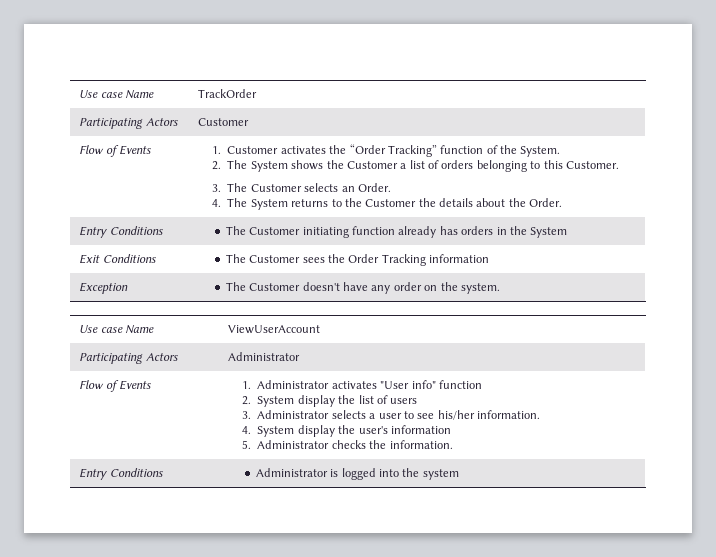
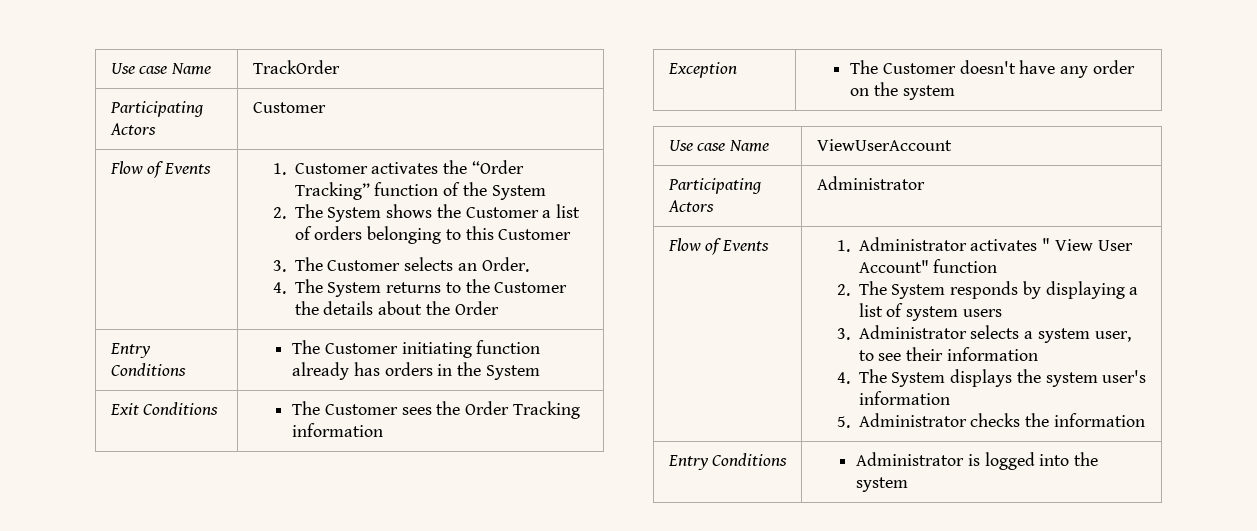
- 1. Customer activates the “Order Tracking” function of the System.
+ 1. Customer activates the “Order Tracking” function of the System
- 2. The System shows the Customer a list of orders belonging to this Customer.
+ 2. The System shows the Customer a list of orders belonging to this Customer
- 4. The System returns to the Customer the details about the Order.
+ 4. The System returns to the Customer the details about the Order
- Exception | The Customer doesn't have any order on the system.
+ Exception | The Customer doesn't have any order on the system
- 1. Administrator activates "User info" function
- 2. System display the list of users
+ 1. Administrator activates " View User Account" function
+ 2. The System responds by displaying a list of system users
- 3. Administrator selects a user to see his/her information.
- 4. System display the user's information
+ 3. Administrator selects a system user, to see their information
+ 4. The System displays the system user's information
- 5. Administrator checks the information.
+ 5. Administrator checks the information

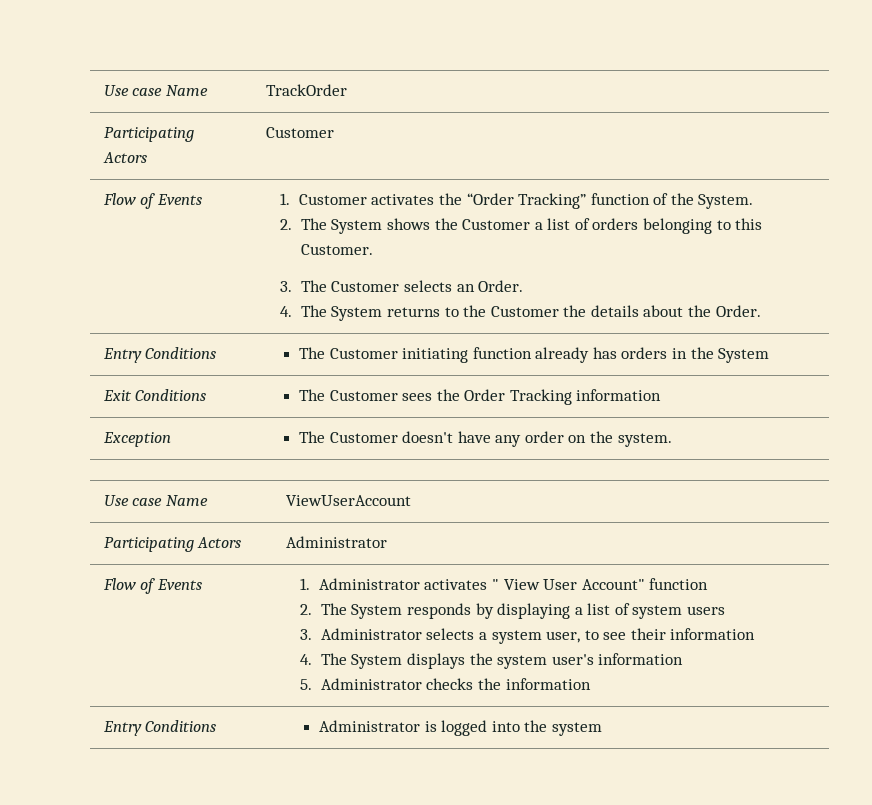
- 1. Customer activates the “Order Tracking” function of the System
+ 1. Customer activates the “Order Tracking” function of the System.
- 2. The System shows the Customer a list of orders belonging to this Customer
+ 2. The System shows the Customer a list of orders belonging to this Customer.
- 4. The System returns to the Customer the details about the Order
+ 4. The System returns to the Customer the details about the Order.
- Exception | The Customer doesn't have any order on the system
+ Exception | The Customer doesn't have any order on the system.

